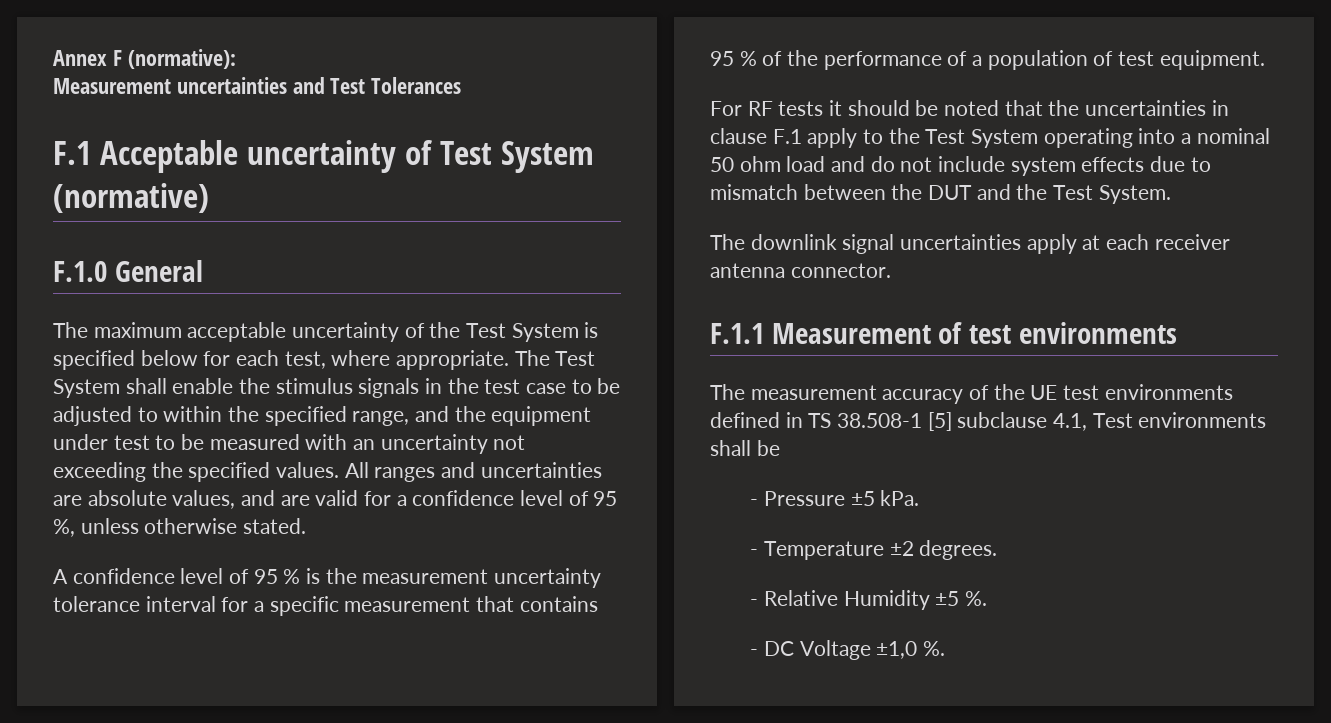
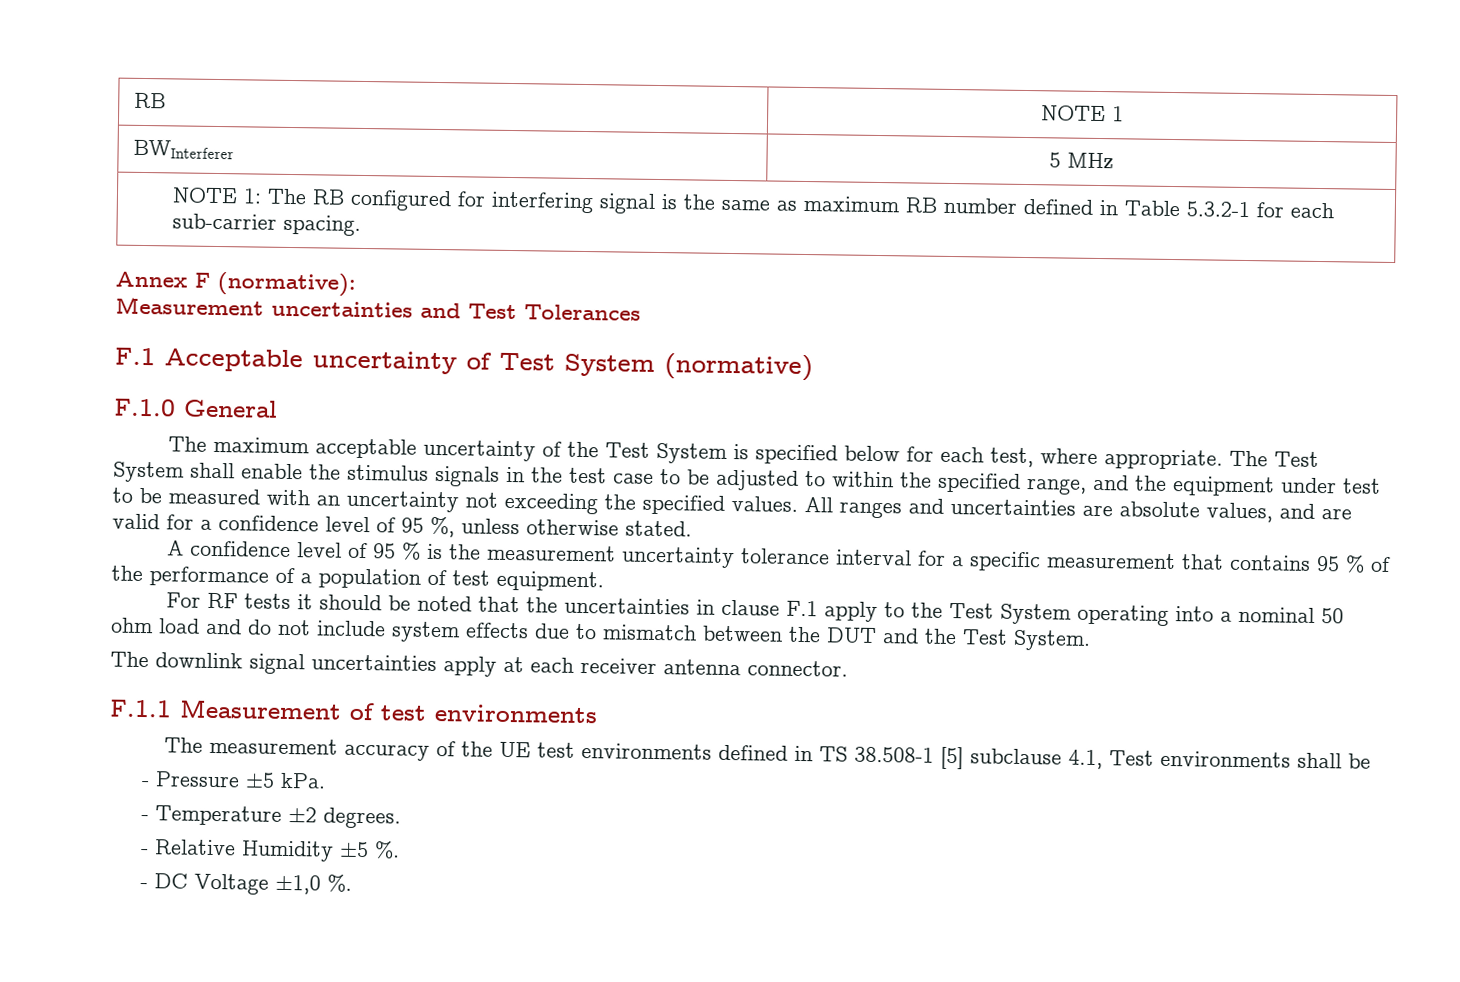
+ RB | NOTE 1
+ BWInterferer | 5 MHz
+ NOTE 1: The RB configured for interfering signal is the same as maximum RB number defined in Table 5.3.2-1 for each sub-carrier spacing.

